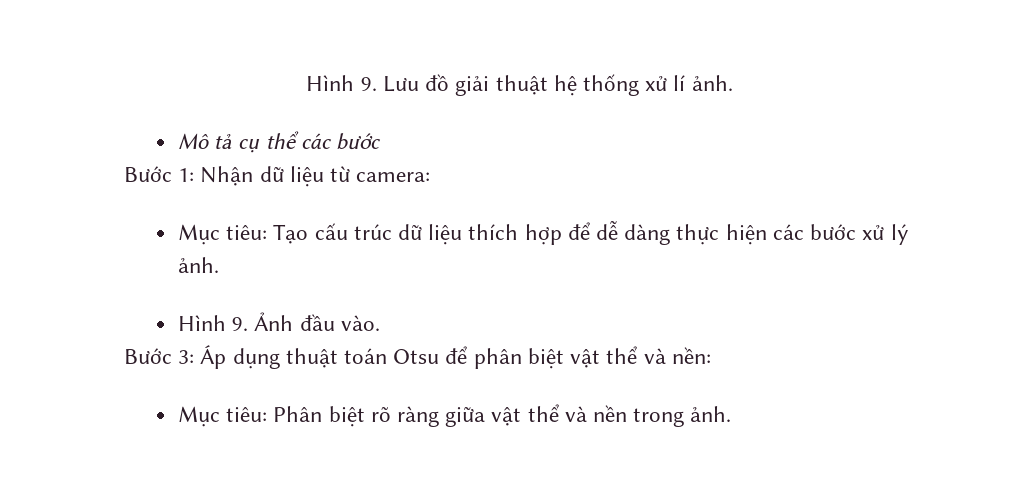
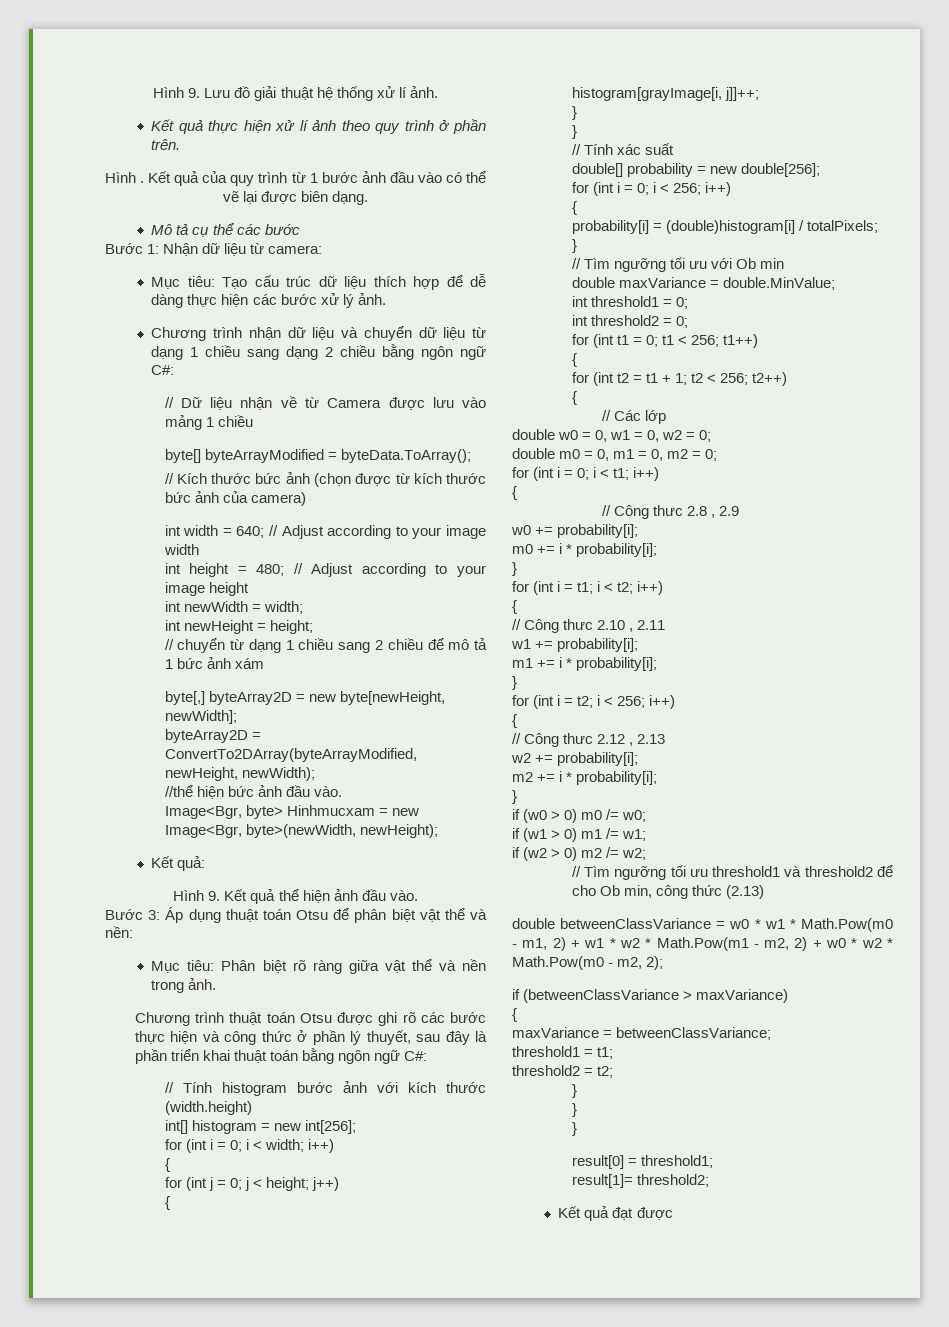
+ Kết quả thực hiện xử lí ảnh theo quy trình ở phần trên.
+ Hình . Kết quả của quy trình từ 1 bước ảnh đầu vào có thể vẽ lại được biên dạng.
- Hình 9. Ảnh đầu vào.
+ Chương trình nhận dữ liệu và chuyển dữ liệu từ dạng 1 chiều sang dạng 2 chiều bằng ngôn ngữ C#:
+ // Dữ liệu nhận về từ Camera được lưu vào mảng 1 chiều
+ byte[] byteArrayModified = byteData.ToArray();
+ // Kích thước bức ảnh (chọn được từ kích thước bức ảnh của camera)
+ int width = 640; // Adjust according to your image width
+ int height = 480; // Adjust according to your image height
+ int newWidth = width;
+ int newHeight = height;
+ // chuyển từ dạng 1 chiều sang 2 chiều để mô tả 1 bức ảnh xám
+ byte[,] byteArray2D = new byte[newHeight, newWidth];
+ byteArray2D = ConvertTo2DArray(byteArrayModified, newHeight, newWidth);
+ //thể hiện bức ảnh đầu vào.
+ Image<Bgr, byte> Hinhmucxam = new Image<Bgr, byte>(newWidth, newHeight);
+ Kết quả:
+ Hình 9. Kết quả thể hiện ảnh đầu vào.
+ Chương trình thuật toán Otsu được ghi rõ các bước thực hiện và công thức ở phần lý thuyết, sau đây là phần triển khai thuật toán bằng ngôn ngữ C#:
+ // Tính histogram bước ảnh với kích thước (width.height)
+ int[] histogram = new int[256];
+ for (int i = 0; i < width; i++)
+ {
+ for (int j = 0; j < height; j++)
+ {
+ histogram[grayImage[i, j]]++;
+ }
+ }
+ // Tính xác suất
+ double[] probability = new double[256];
+ for (int i = 0; i < 256; i++)
+ {
+ probability[i] = (double)histogram[i] / totalPixels;
+ }
+ // Tìm ngưỡng tối ưu với Ob min
+ double maxVariance = double.MinValue;
+ int threshold1 = 0;
+ int threshold2 = 0;
+ for (int t1 = 0; t1 < 256; t1++)
+ {
+ for (int t2 = t1 + 1; t2 < 256; t2++)
+ {
+ // Các lớp
+ double w0 = 0, w1 = 0, w2 = 0;
+ double m0 = 0, m1 = 0, m2 = 0;
+ for (int i = 0; i < t1; i++)
+ {
+ // Công thưc 2.8 , 2.9
+ w0 += probability[i];
+ m0 += i * probability[i];
+ }
+ for (int i = t1; i < t2; i++)
+ {
+ // Công thưc 2.10 , 2.11
+ w1 += probability[i];
+ m1 += i * probability[i];
+ }
+ for (int i = t2; i < 256; i++)
+ {
+ // Công thưc 2.12 , 2.13
+ w2 += probability[i];
+ m2 += i * probability[i];
+ }
+ if (w0 > 0) m0 /= w0;
+ if (w1 > 0) m1 /= w1;
+ if (w2 > 0) m2 /= w2;
+ // Tìm ngưỡng tối ưu threshold1 và threshold2 để cho Ob min, công thức (2.13)
+ double betweenClassVariance = w0 * w1 * Math.Pow(m0 - m1, 2) + w1 * w2 * Math.Pow(m1 - m2, 2) + w0 * w2 * Math.Pow(m0 - m2, 2);
+ if (betweenClassVariance > maxVariance)
+ {
+ maxVariance = betweenClassVariance;
+ threshold1 = t1;
+ threshold2 = t2;
+ }
+ }
+ }
+ result[0] = threshold1;
+ result[1]= threshold2;
+ Kết quả đạt được

